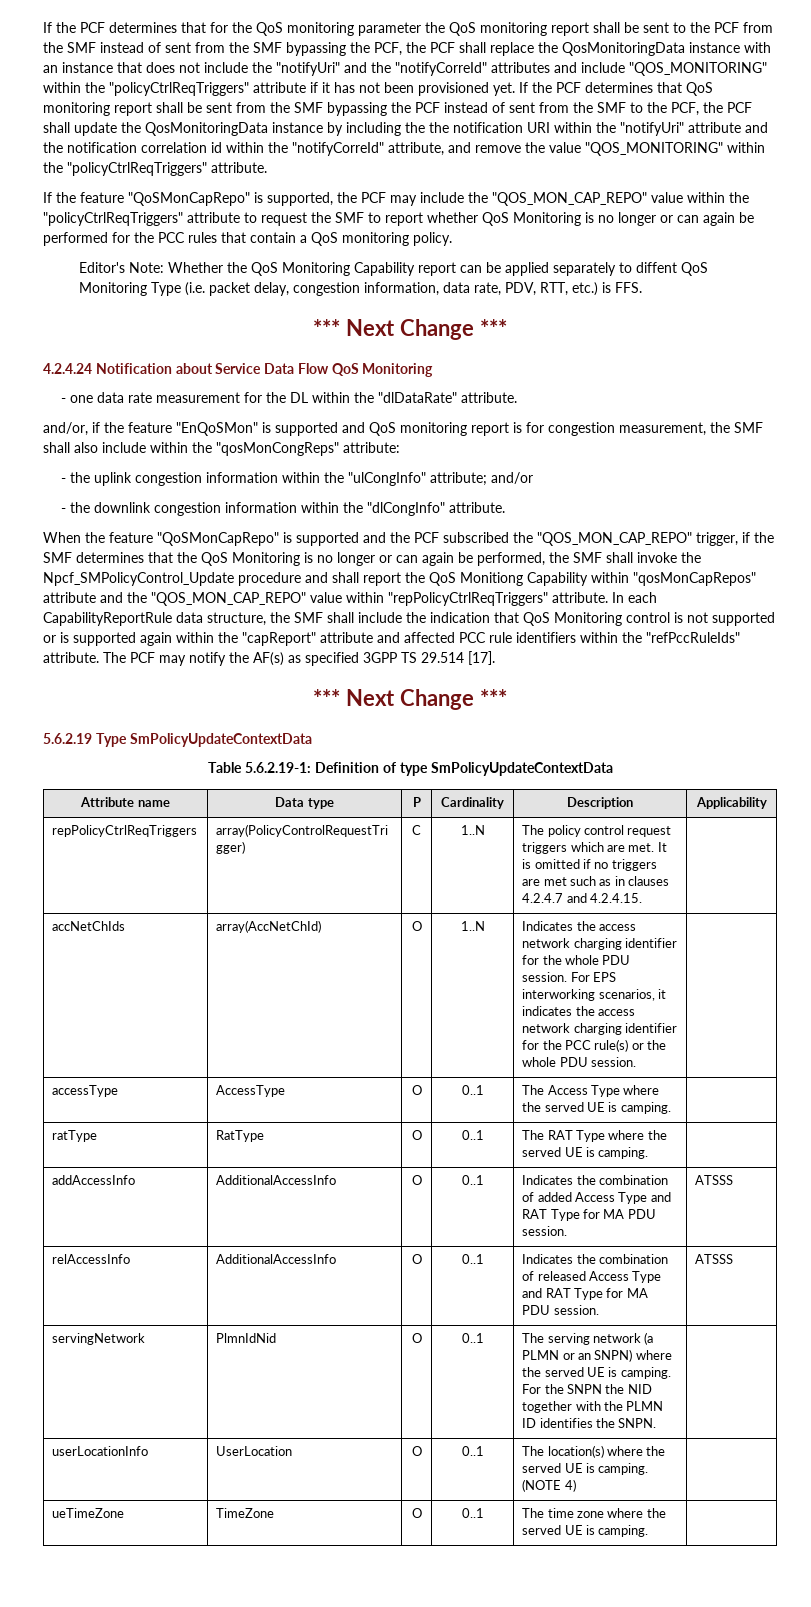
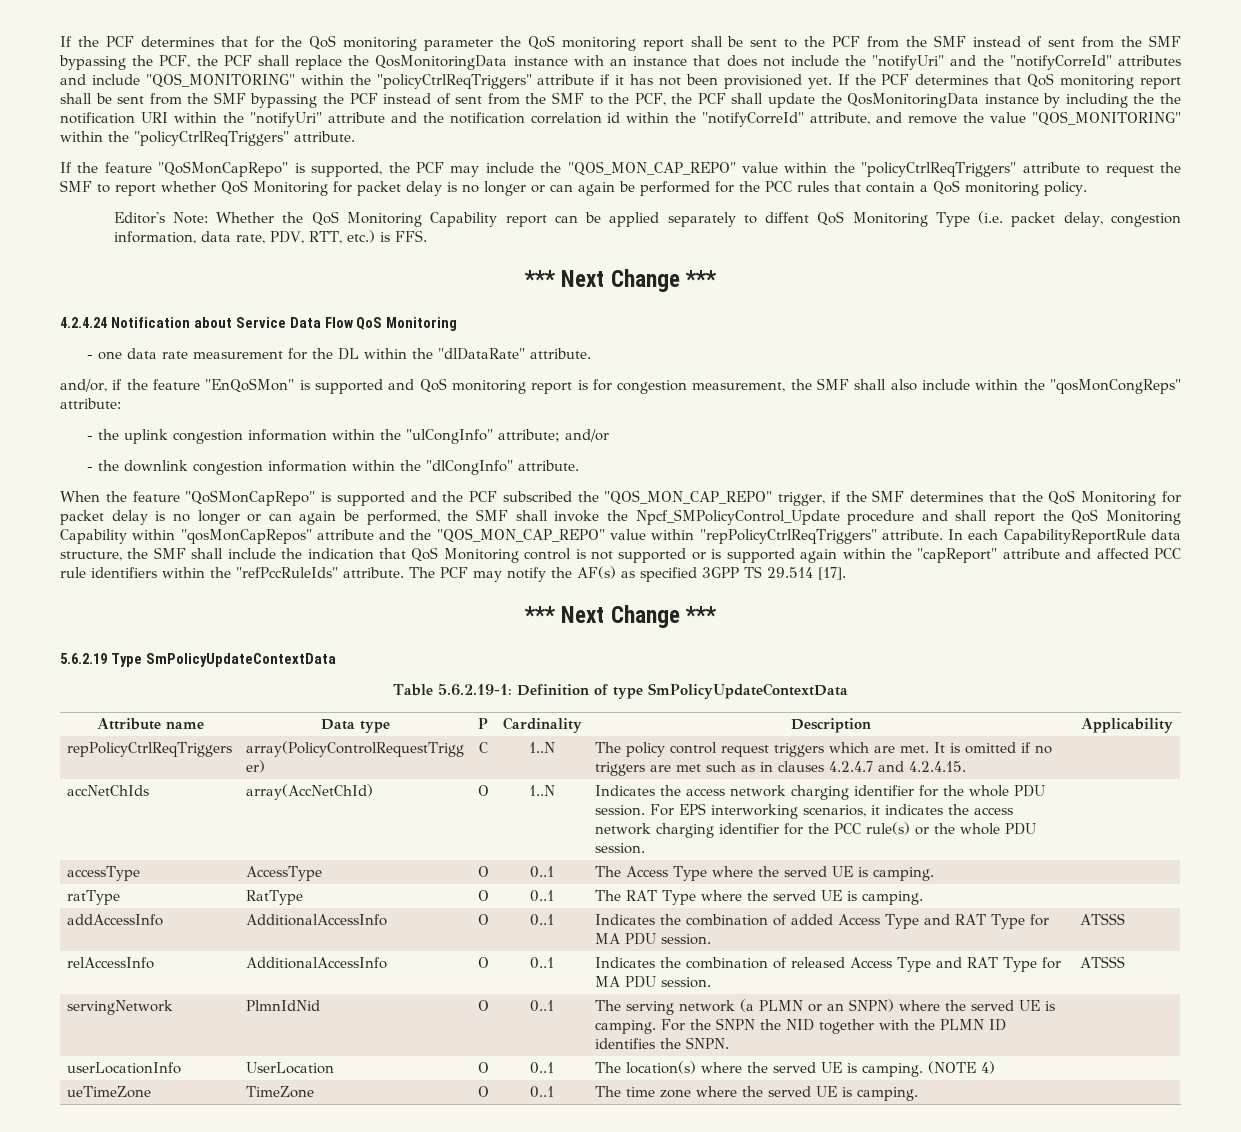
- If the feature "QoSMonCapRepo" is supported, the PCF may include the "QOS_MON_CAP_REPO" value within the "policyCtrlReqTriggers" attribute to request the SMF to report whether QoS Monitoring is no longer or can again be performed for the PCC rules that contain a QoS monitoring policy.
+ If the feature "QoSMonCapRepo" is supported, the PCF may include the "QOS_MON_CAP_REPO" value within the "policyCtrlReqTriggers" attribute to request the SMF to report whether QoS Monitoring for packet delay is no longer or can again be performed for the PCC rules that contain a QoS monitoring policy.
- When the feature "QoSMonCapRepo" is supported and the PCF subscribed the "QOS_MON_CAP_REPO" trigger, if the SMF determines that the QoS Monitoring is no longer or can again be performed, the SMF shall invoke the Npcf_SMPolicyControl_Update procedure and shall report the QoS Monitiong Capability within "qosMonCapRepos" attribute and the "QOS_MON_CAP_REPO" value within "repPolicyCtrlReqTriggers" attribute.
+ When the feature "QoSMonCapRepo" is supported and the PCF subscribed the "QOS_MON_CAP_REPO" trigger, if the SMF determines that the QoS Monitoring for packet delay is no longer or can again be performed, the SMF shall invoke the Npcf_SMPolicyControl_Update procedure and shall report the QoS Monitoring Capability within "qosMonCapRepos" attribute and the "QOS_MON_CAP_REPO" value within "repPolicyCtrlReqTriggers" attribute.

